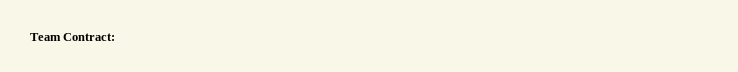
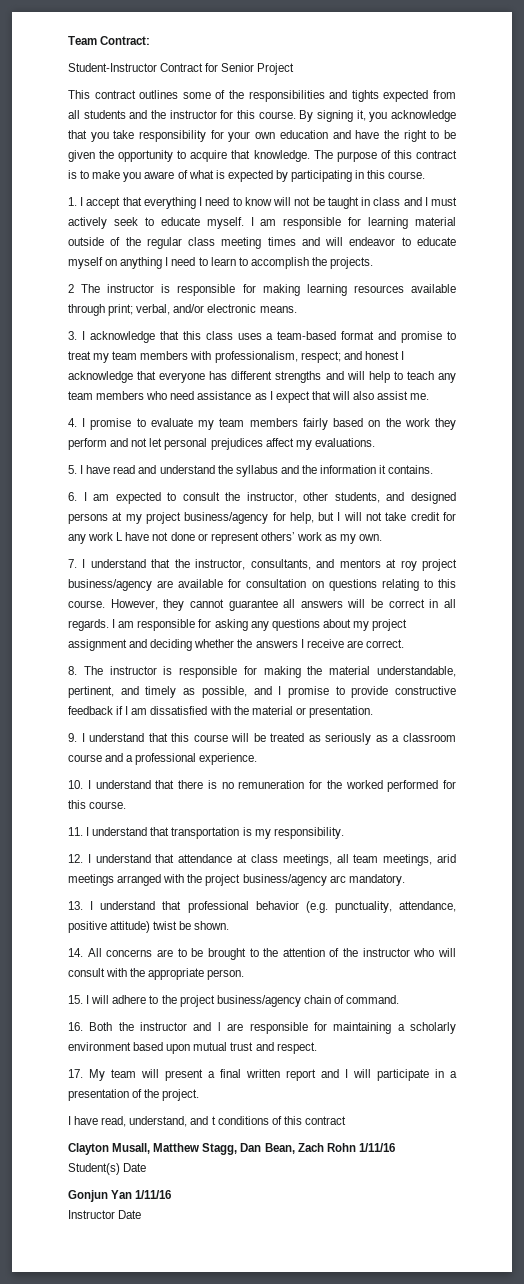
+ Student-Instructor Contract for Senior Project
+ This contract outlines some of the responsibilities and tights expected from all students and the instructor for this course. By signing it, you acknowledge that you take responsibility for your own education and have the right to be given the opportunity to acquire that knowledge. The purpose of this contract is to make you aware of what is expected by participating in this course.
+ 1. I accept that everything I need to know will not be taught in class and I must actively seek to educate myself. I am responsible for learning material outside of the regular class meeting times and will endeavor to educate myself on anything I need to learn to accomplish the projects.
+ 2 The instructor is responsible for making learning resources available through print; verbal, and/or electronic means.
+ 3. I acknowledge that this class uses a team-based format and promise to treat my team members with professionalism, respect; and honest I acknowledge that everyone has different strengths and will help to teach any team members who need assistance as I expect that will also assist me.
+ 4. I promise to evaluate my team members fairly based on the work they perform and not let personal prejudices affect my evaluations.
+ 5. I have read and understand the syllabus and the information it contains.
+ 6. I am expected to consult the instructor, other students, and designed persons at my project business/agency for help, but I will not take credit for any work L have not done or represent others’ work as my own.
+ 7. I understand that the instructor, consultants, and mentors at roy project business/agency are available for consultation on questions relating to this course. However, they cannot guarantee all answers will be correct in all regards. I am responsible for asking any questions about my project assignment and deciding whether the answers I receive are correct.
+ 8. The instructor is responsible for making the material understandable, pertinent, and timely as possible, and I promise to provide constructive feedback if I am dissatisfied with the material or presentation.
+ 9. I understand that this course will be treated as seriously as a classroom course and a professional experience.
+ 10. I understand that there is no remuneration for the worked performed for this course.
+ 11. I understand that transportation is my responsibility.
+ 12. I understand that attendance at class meetings, all team meetings, arid meetings arranged with the project business/agency arc mandatory.
+ 13. I understand that professional behavior (e.g. punctuality, attendance, positive attitude) twist be shown.
+ 14. All concerns are to be brought to the attention of the instructor who will consult with the appropriate person.
+ 15. I will adhere to the project business/agency chain of command.
+ 16. Both the instructor and l are responsible for maintaining a scholarly environment based upon mutual trust and respect.
+ 17. My team will present a final written report and I will participate in a presentation of the project.
+ I have read, understand, and t conditions of this contract
+ Clayton Musall, Matthew Stagg, Dan Bean, Zach Rohn 1/11/16
+ Student(s) Date
+ Gonjun Yan 1/11/16
+ Instructor Date

